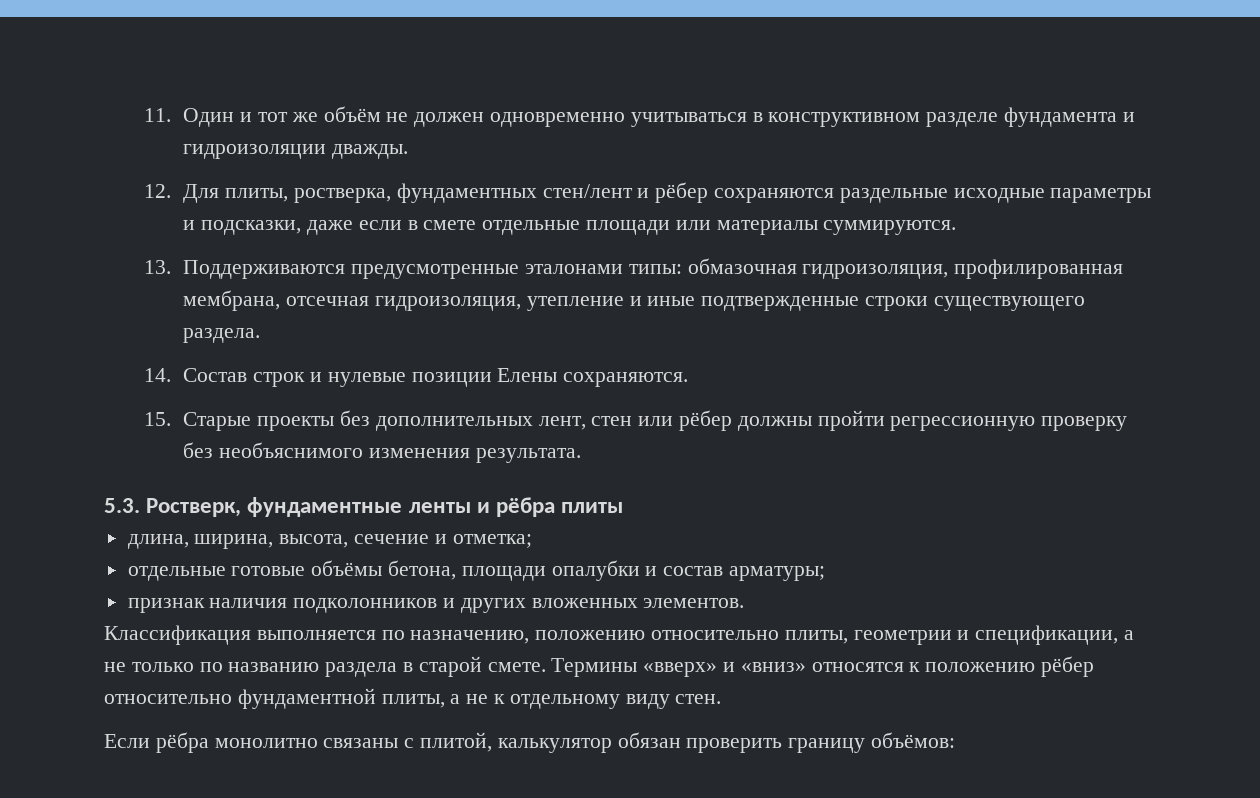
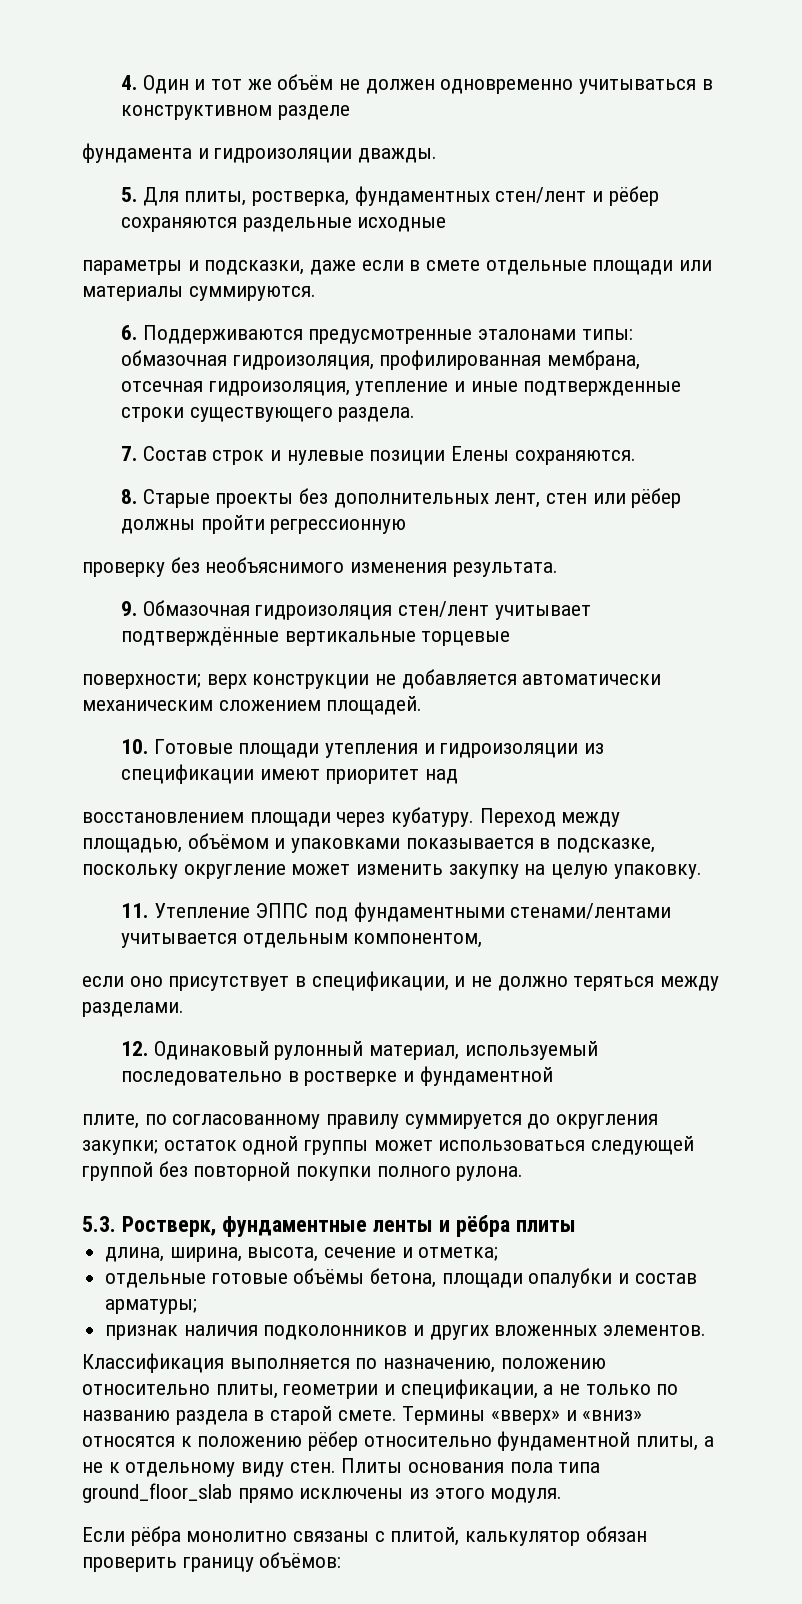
- 11. Один и тот же объём не должен одновременно учитываться в конструктивном разделе фундамента и гидроизоляции дважды.
+ 4. Один и тот же объём не должен одновременно учитываться в конструктивном разделе
+ фундамента и гидроизоляции дважды.
- 12. Для плиты, ростверка, фундаментных стен/лент и рёбер сохраняются раздельные исходные параметры и подсказки, даже если в смете отдельные площади или материалы суммируются.
+ 5. Для плиты, ростверка, фундаментных стен/лент и рёбер сохраняются раздельные исходные
+ параметры и подсказки, даже если в смете отдельные площади или материалы суммируются.
- 13. Поддерживаются предусмотренные эталонами типы: обмазочная гидроизоляция, профилированная мембрана, отсечная гидроизоляция, утепление и иные подтвержденные строки существующего раздела.
+ 6. Поддерживаются предусмотренные эталонами типы: обмазочная гидроизоляция, профилированная мембрана, отсечная гидроизоляция, утепление и иные подтвержденные строки существующего раздела.
- 14. Состав строк и нулевые позиции Елены сохраняются.
+ 7. Состав строк и нулевые позиции Елены сохраняются.
- 15. Старые проекты без дополнительных лент, стен или рёбер должны пройти регрессионную проверку без необъяснимого изменения результата.
+ 8. Старые проекты без дополнительных лент, стен или рёбер должны пройти регрессионную
+ проверку без необъяснимого изменения результата.
+ 9. Обмазочная гидроизоляция стен/лент учитывает подтверждённые вертикальные торцевые
+ поверхности; верх конструкции не добавляется автоматически механическим сложением площадей.
+ 10. Готовые площади утепления и гидроизоляции из спецификации имеют приоритет над
+ восстановлением площади через кубатуру. Переход между площадью, объёмом и упаковками показывается в подсказке, поскольку округление может изменить закупку на целую упаковку.
+ 11. Утепление ЭППС под фундаментными стенами/лентами учитывается отдельным компонентом,
+ если оно присутствует в спецификации, и не должно теряться между разделами.
+ 12. Одинаковый рулонный материал, используемый последовательно в ростверке и фундаментной
+ плите, по согласованному правилу суммируется до округления закупки; остаток одной группы может использоваться следующей группой без повторной покупки полного рулона.
+ Плиты основания пола типа ground_floor_slab прямо исключены из этого модуля.

